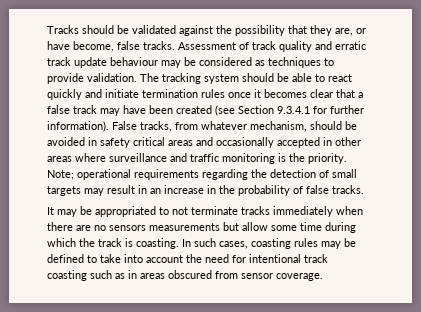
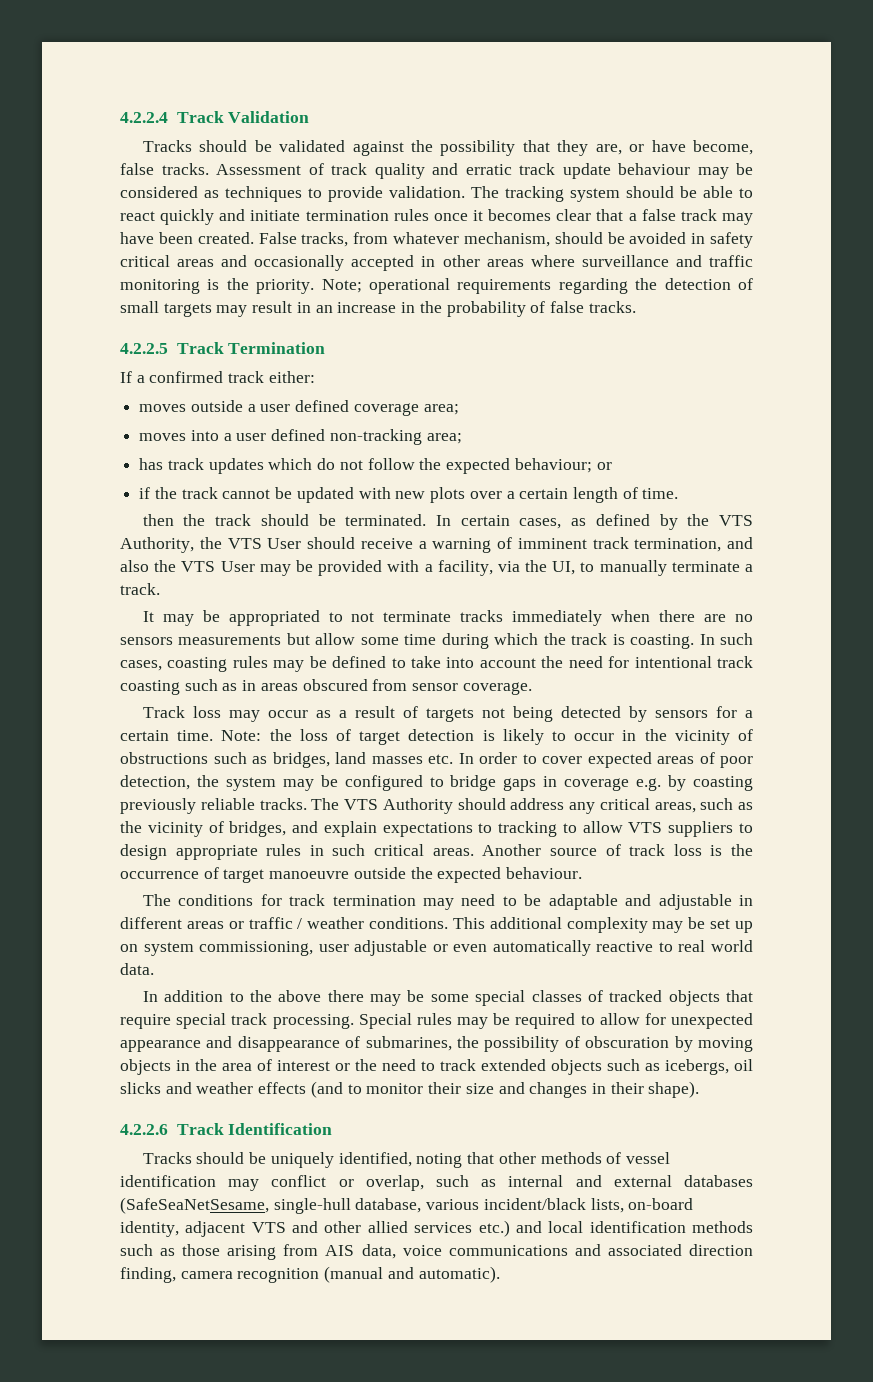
+ 4.2.2.4 Track Validation
- The tracking system should be able to react quickly and initiate termination rules once it becomes clear that a false track may have been created (see Section 9.3.4.1 for further information).
+ The tracking system should be able to react quickly and initiate termination rules once it becomes clear that a false track may have been created.
+ 4.2.2.5 Track Termination
+ If a confirmed track either:
+ moves outside a user defined coverage area;
+ moves into a user defined non-tracking area;
+ has track updates which do not follow the expected behaviour; or
+ if the track cannot be updated with new plots over a certain length of time.
+ then the track should be terminated. In certain cases, as defined by the VTS Authority, the VTS User should receive a warning of imminent track termination, and also the VTS User may be provided with a facility, via the UI, to manually terminate a track.
+ Track loss may occur as a result of targets not being detected by sensors for a certain time. Note: the loss of target detection is likely to occur in the vicinity of obstructions such as bridges, land masses etc. In order to cover expected areas of poor detection, the system may be configured to bridge gaps in coverage e.g. by coasting previously reliable tracks. The VTS Authority should address any critical areas, such as the vicinity of bridges, and explain expectations to tracking to allow VTS suppliers to design appropriate rules in such critical areas. Another source of track loss is the occurrence of target manoeuvre outside the expected behaviour.
+ The conditions for track termination may need to be adaptable and adjustable in different areas or traffic / weather conditions. This additional complexity may be set up on system commissioning, user adjustable or even automatically reactive to real world data.
+ In addition to the above there may be some special classes of tracked objects that require special track processing. Special rules may be required to allow for unexpected appearance and disappearance of submarines, the possibility of obscuration by moving objects in the area of interest or the need to track extended objects such as icebergs, oil slicks and weather effects (and to monitor their size and changes in their shape).
+ 4.2.2.6 Track Identification
+ Tracks should be uniquely identified, noting that other methods of vessel identification may conflict or overlap, such as internal and external databases (SafeSeaNetSesame, single-hull database, various incident/black lists, on-board identity, adjacent VTS and other allied services etc.) and local identification methods such as those arising from AIS data, voice communications and associated direction finding, camera recognition (manual and automatic).

